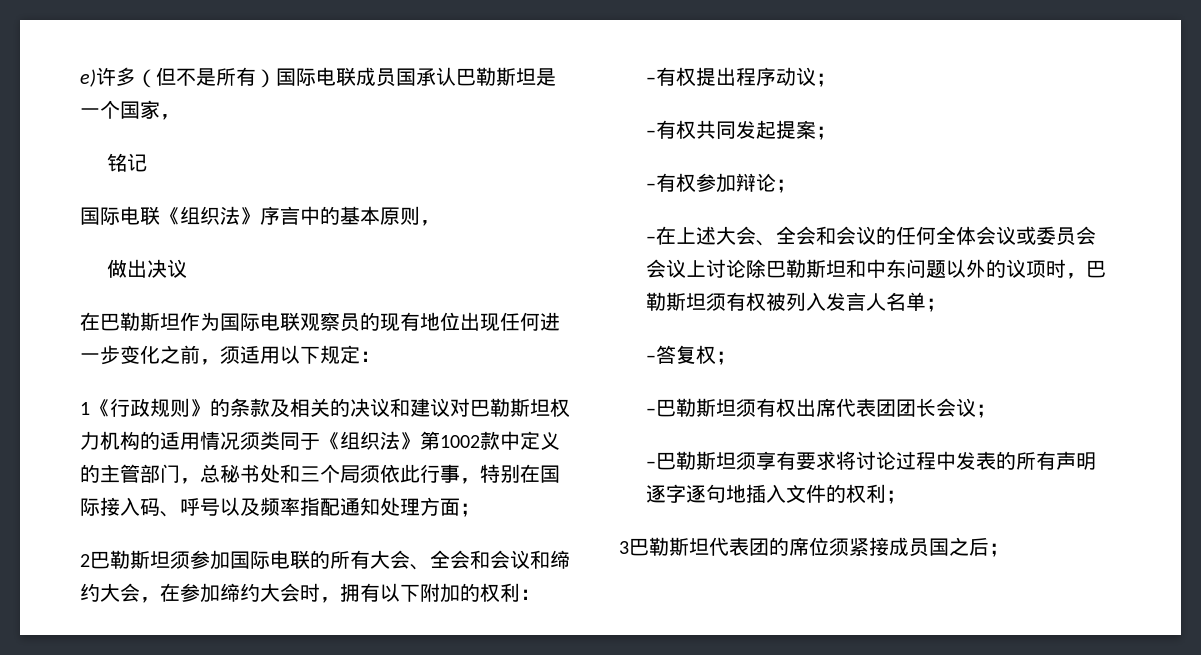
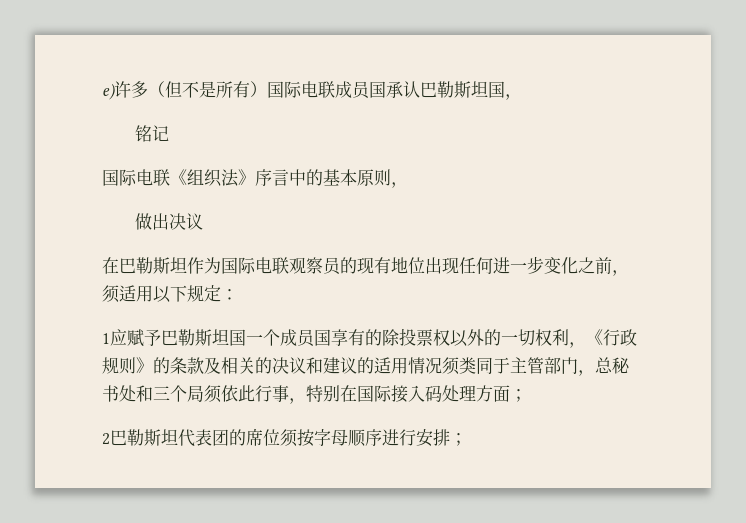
- e)许多（但不是所有）国际电联成员国承认巴勒斯坦是一个国家，
+ e)许多（但不是所有）国际电联成员国承认巴勒斯坦国，
- 1《行政规则》的条款及相关的决议和建议对巴勒斯坦权力机构的适用情况须类同于《组织法》第1002款中定义的主管部门，总秘书处和三个局须依此行事，特别在国际接入码、呼号以及频率指配通知处理方面；
+ 1应赋予巴勒斯坦国一个成员国享有的除投票权以外的一切权利，《行政规则》的条款及相关的决议和建议的适用情况须类同于主管部门，总秘书处和三个局须依此行事，特别在国际接入码处理方面；
- 2巴勒斯坦须参加国际电联的所有大会、全会和会议和缔约大会，在参加缔约大会时，拥有以下附加的权利：
- –有权提出程序动议；
- –有权共同发起提案；
- –有权参加辩论；
- –在上述大会、全会和会议的任何全体会议或委员会会议上讨论除巴勒斯坦和中东问题以外的议项时，巴勒斯坦须有权被列入发言人名单；
- –答复权；
- –巴勒斯坦须有权出席代表团团长会议；
- –巴勒斯坦须享有要求将讨论过程中发表的所有声明逐字逐句地插入文件的权利；
- 3巴勒斯坦代表团的席位须紧接成员国之后；
+ 2巴勒斯坦代表团的席位须按字母顺序进行安排；

